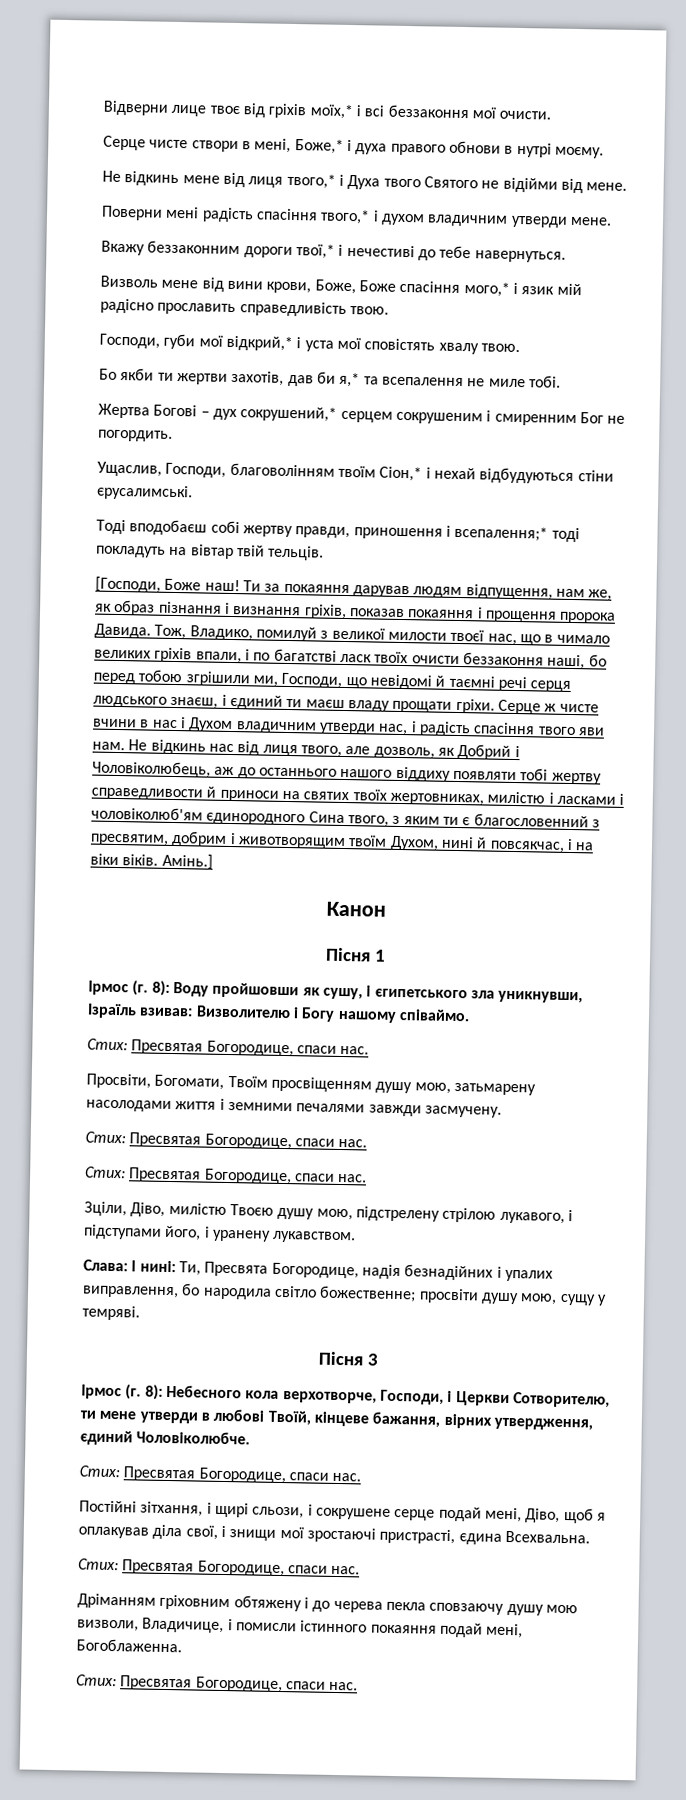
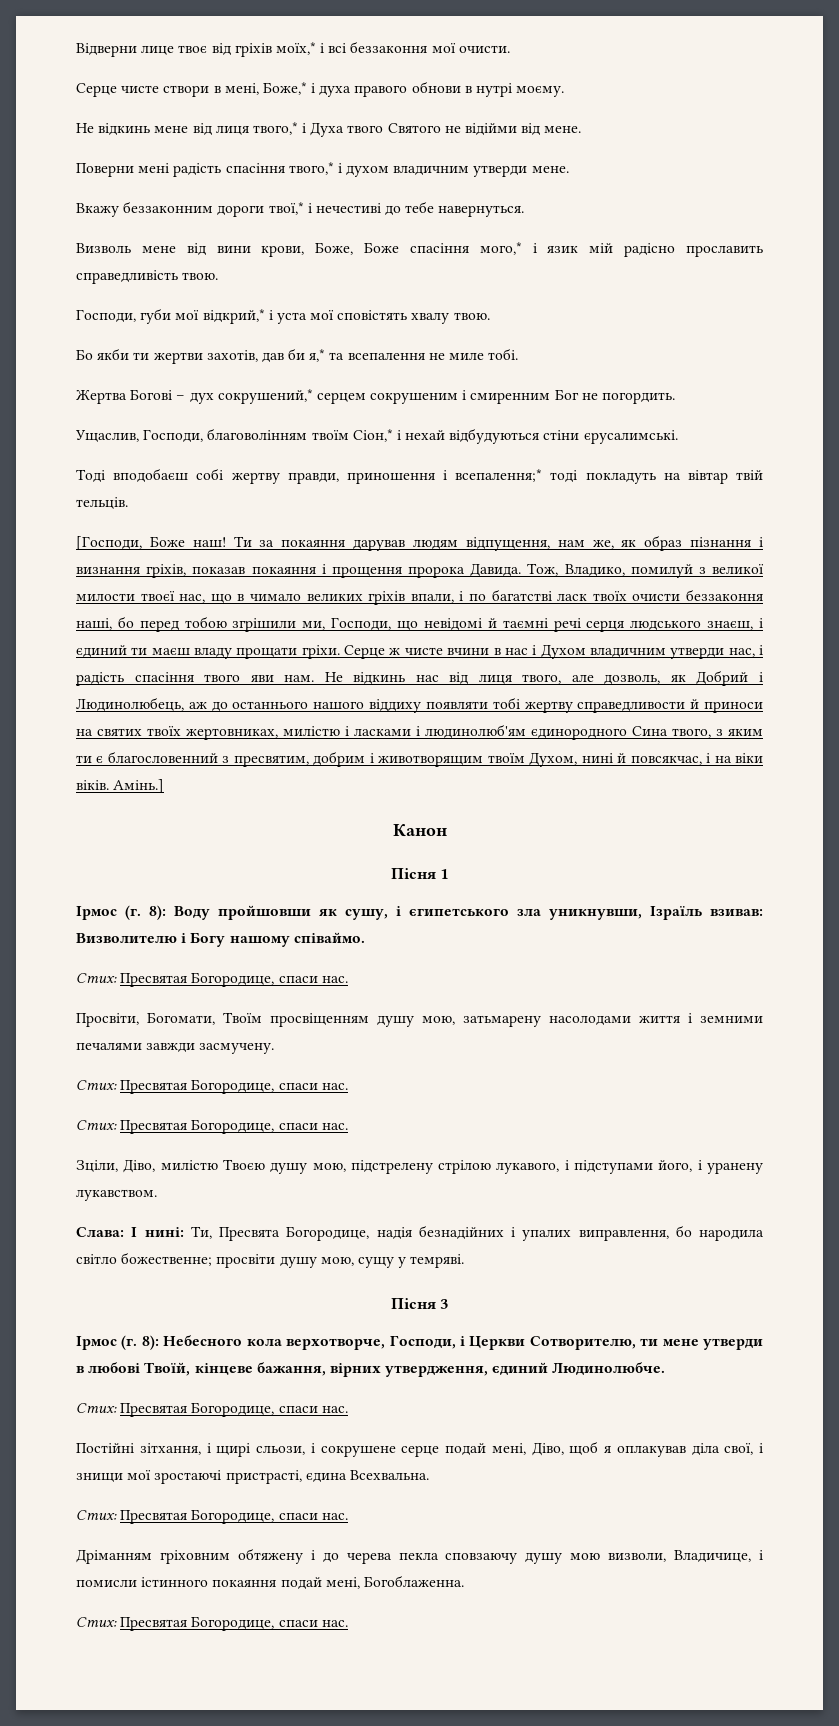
- Не відкинь нас від лиця твого, але дозволь, як Добрий і Чоловіколюбець, аж до останнього нашого віддиху появляти тобі жертву справедливости й приноси на святих твоїх жертовниках, милістю і ласками і чоловіколюб'ям єдинородного Сина твого, з яким ти є благословенний з пресвятим, добрим і животворящим твоїм Духом, нині й повсякчас, і на віки віків.
+ Не відкинь нас від лиця твого, але дозволь, як Добрий і Людинолюбець, аж до останнього нашого віддиху появляти тобі жертву справедливости й приноси на святих твоїх жертовниках, милістю і ласками і людинолюб'ям єдинородного Сина твого, з яким ти є благословенний з пресвятим, добрим і животворящим твоїм Духом, нині й повсякчас, і на віки віків.
- Ірмос (г. 8): Небесного кола верхотворче, Господи, і Церкви Сотворителю, ти мене утверди в любові Твоїй, кінцеве бажання, вірних утвердження, єдиний Чоловіколюбче.
+ Ірмос (г. 8): Небесного кола верхотворче, Господи, і Церкви Сотворителю, ти мене утверди в любові Твоїй, кінцеве бажання, вірних утвердження, єдиний Людинолюбче.

